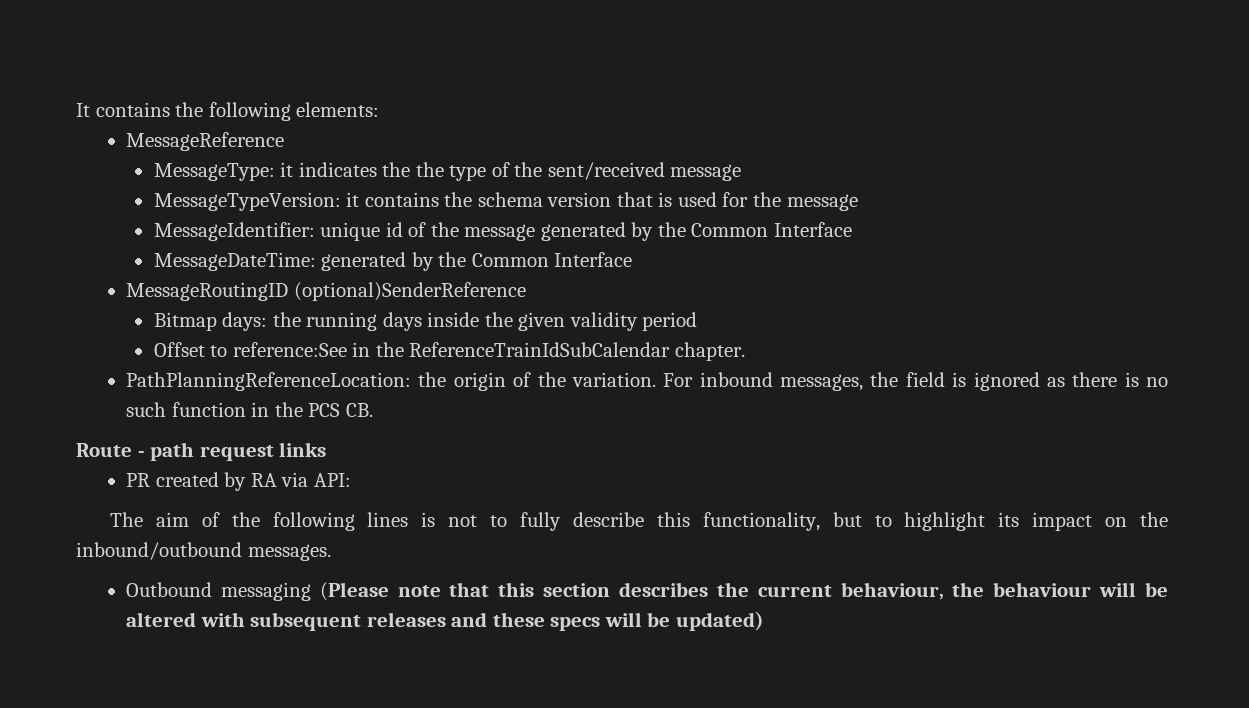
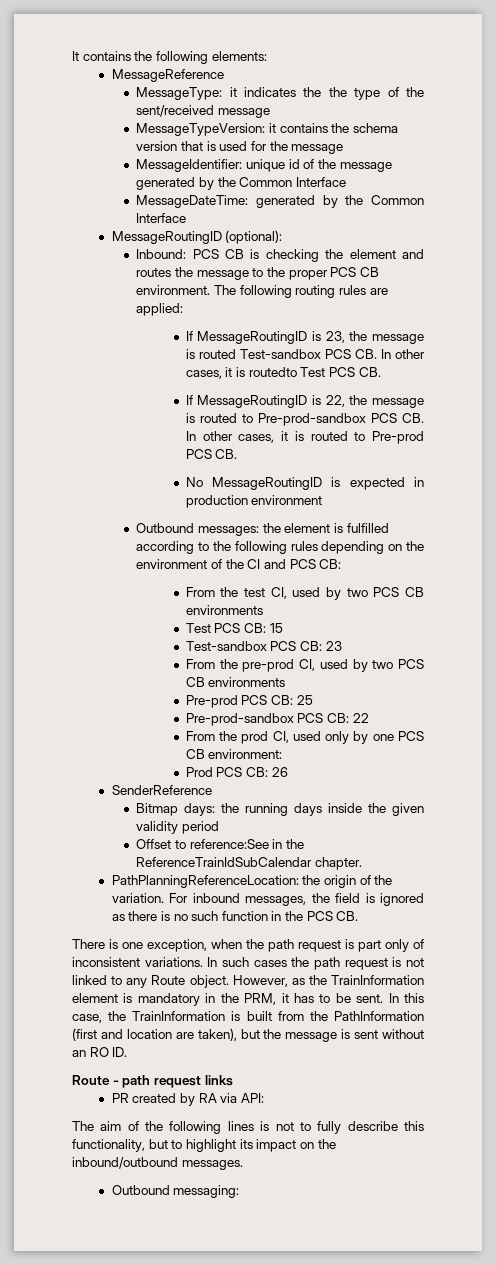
- MessageRoutingID (optional)SenderReference
+ MessageRoutingID (optional):
+ Inbound: PCS CB is checking the element and routes the message to the proper PCS CB environment. The following routing rules are applied:
+ If MessageRoutingID is 23, the message is routed Test-sandbox PCS CB. In other cases, it is routedto Test PCS CB.
+ If MessageRoutingID is 22, the message is routed to Pre-prod-sandbox PCS CB. In other cases, it is routed to Pre-prod PCS CB.
+ No MessageRoutingID is expected in production environment
+ Outbound messages: the element is fulfilled according to the following rules depending on the environment of the CI and PCS CB:
+ From the test CI, used by two PCS CB environments
+ Test PCS CB: 15
+ Test-sandbox PCS CB: 23
+ From the pre-prod CI, used by two PCS CB environments
+ Pre-prod PCS CB: 25
+ Pre-prod-sandbox PCS CB: 22
+ From the prod CI, used only by one PCS CB environment:
+ Prod PCS CB: 26
+ SenderReference
+ There is one exception, when the path request is part only of inconsistent variations. In such cases the path request is not linked to any Route object. However, as the TrainInformation element is mandatory in the PRM, it has to be sent. In this case, the TrainInformation is built from the PathInformation (first and location are taken), but the message is sent without an RO ID.
- Outbound messaging (Please note that this section describes the current behaviour, the behaviour will be altered with subsequent releases and these specs will be updated)
+ Outbound messaging:

